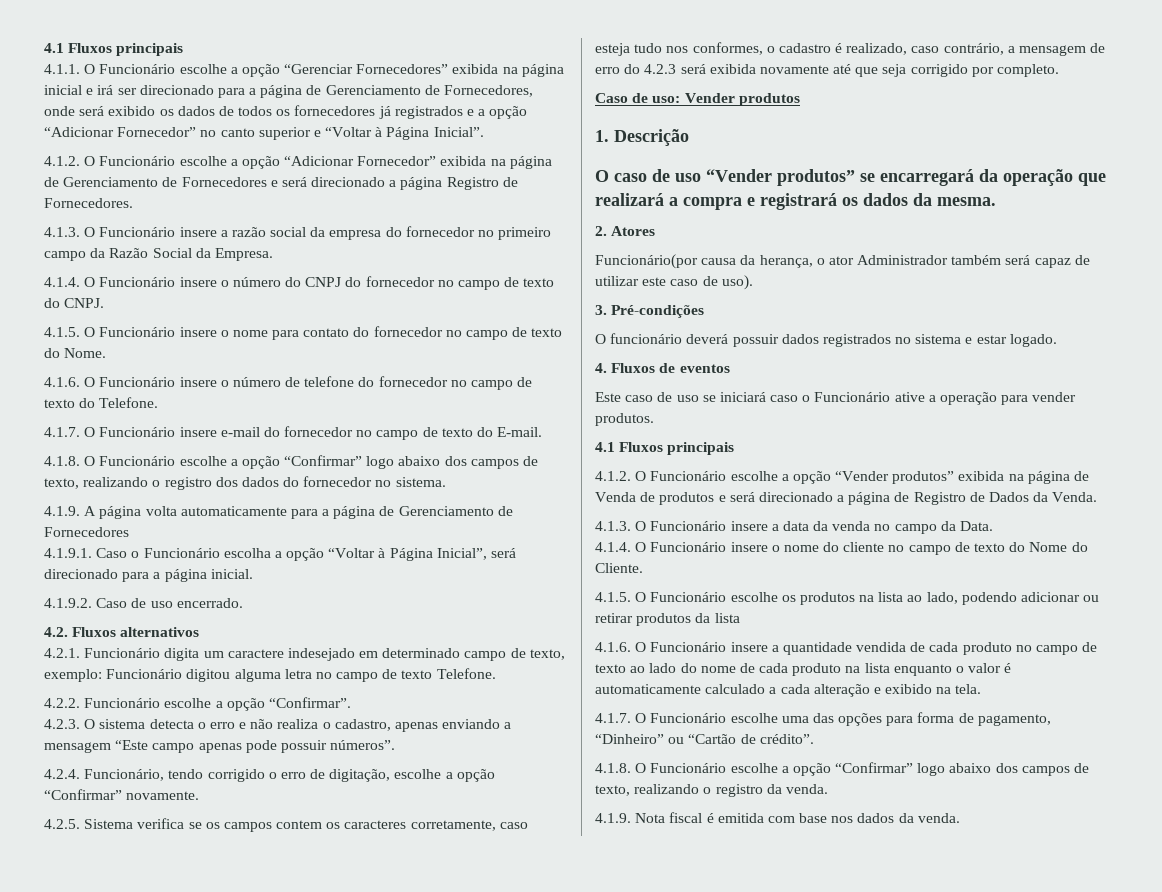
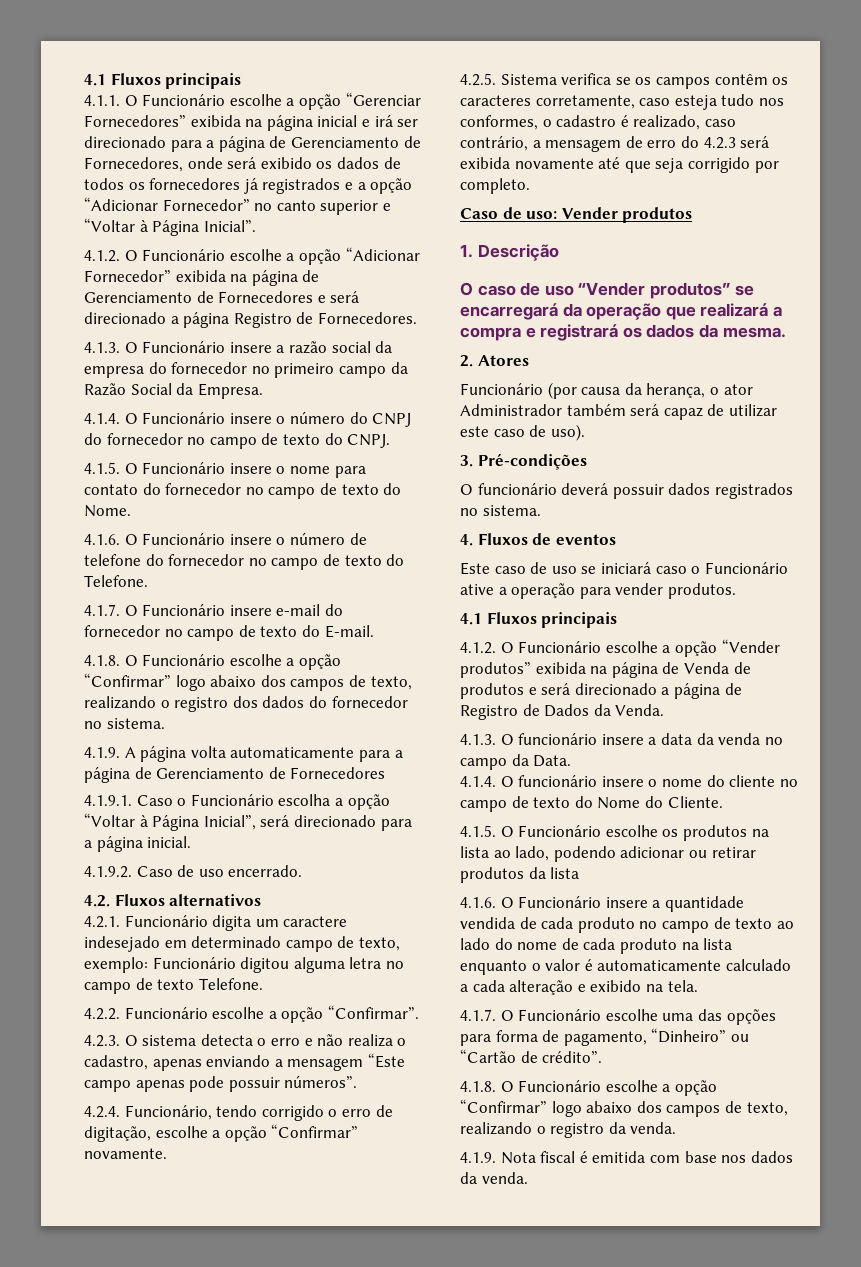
- 4.2.5. Sistema verifica se os campos contem os caracteres corretamente, caso esteja tudo nos conformes, o cadastro é realizado, caso contrário, a mensagem de erro do 4.2.3 será exibida novamente até que seja corrigido por completo.
+ 4.2.5. Sistema verifica se os campos contêm os caracteres corretamente, caso esteja tudo nos conformes, o cadastro é realizado, caso contrário, a mensagem de erro do 4.2.3 será exibida novamente até que seja corrigido por completo.
- Funcionário(por causa da herança, o ator Administrador também será capaz de utilizar este caso de uso).
+ Funcionário (por causa da herança, o ator Administrador também será capaz de utilizar este caso de uso).
- O funcionário deverá possuir dados registrados no sistema e estar logado.
+ O funcionário deverá possuir dados registrados no sistema.
- 4.1.3. O Funcionário insere a data da venda no campo da Data.
+ 4.1.3. O funcionário insere a data da venda no campo da Data.
- 4.1.4. O Funcionário insere o nome do cliente no campo de texto do Nome do Cliente.
+ 4.1.4. O funcionário insere o nome do cliente no campo de texto do Nome do Cliente.

